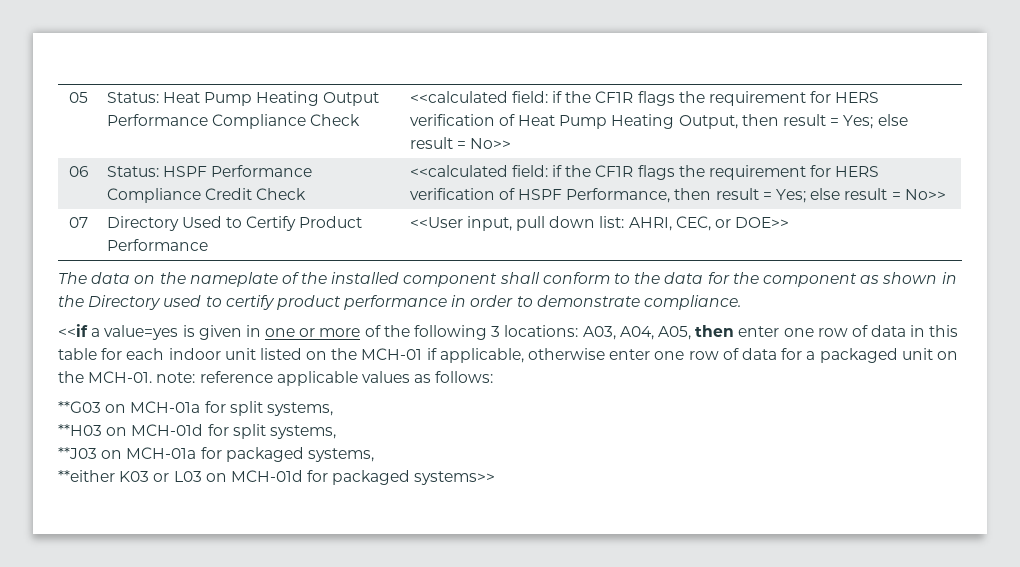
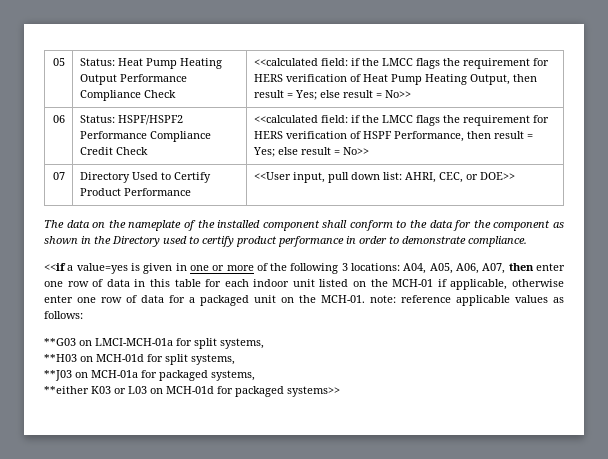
- 05 | Status: Heat Pump Heating Output Performance Compliance Check | <<calculated field: if the CF1R flags the requirement for HERS verification of Heat Pump Heating Output, then result = Yes; else result = No>>
+ 05 | Status: Heat Pump Heating Output Performance Compliance Check | <<calculated field: if the LMCC flags the requirement for HERS verification of Heat Pump Heating Output, then result = Yes; else result = No>>
- 06 | Status: HSPF Performance Compliance Credit Check | <<calculated field: if the CF1R flags the requirement for HERS verification of HSPF Performance, then result = Yes; else result = No>>
+ 06 | Status: HSPF/HSPF2 Performance Compliance Credit Check | <<calculated field: if the LMCC flags the requirement for HERS verification of HSPF Performance, then result = Yes; else result = No>>
- <<if a value=yes is given in one or more of the following 3 locations: A03, A04, A05, then enter one row of data in this table for each indoor unit listed on the MCH-01 if applicable, otherwise enter one row of data for a packaged unit on the MCH-01. note: reference applicable values as follows:
+ <<if a value=yes is given in one or more of the following 3 locations: A04, A05, A06, A07, then enter one row of data in this table for each indoor unit listed on the MCH-01 if applicable, otherwise enter one row of data for a packaged unit on the MCH-01. note: reference applicable values as follows:
- **G03 on MCH-01a for split systems,
+ **G03 on LMCI-MCH-01a for split systems,

